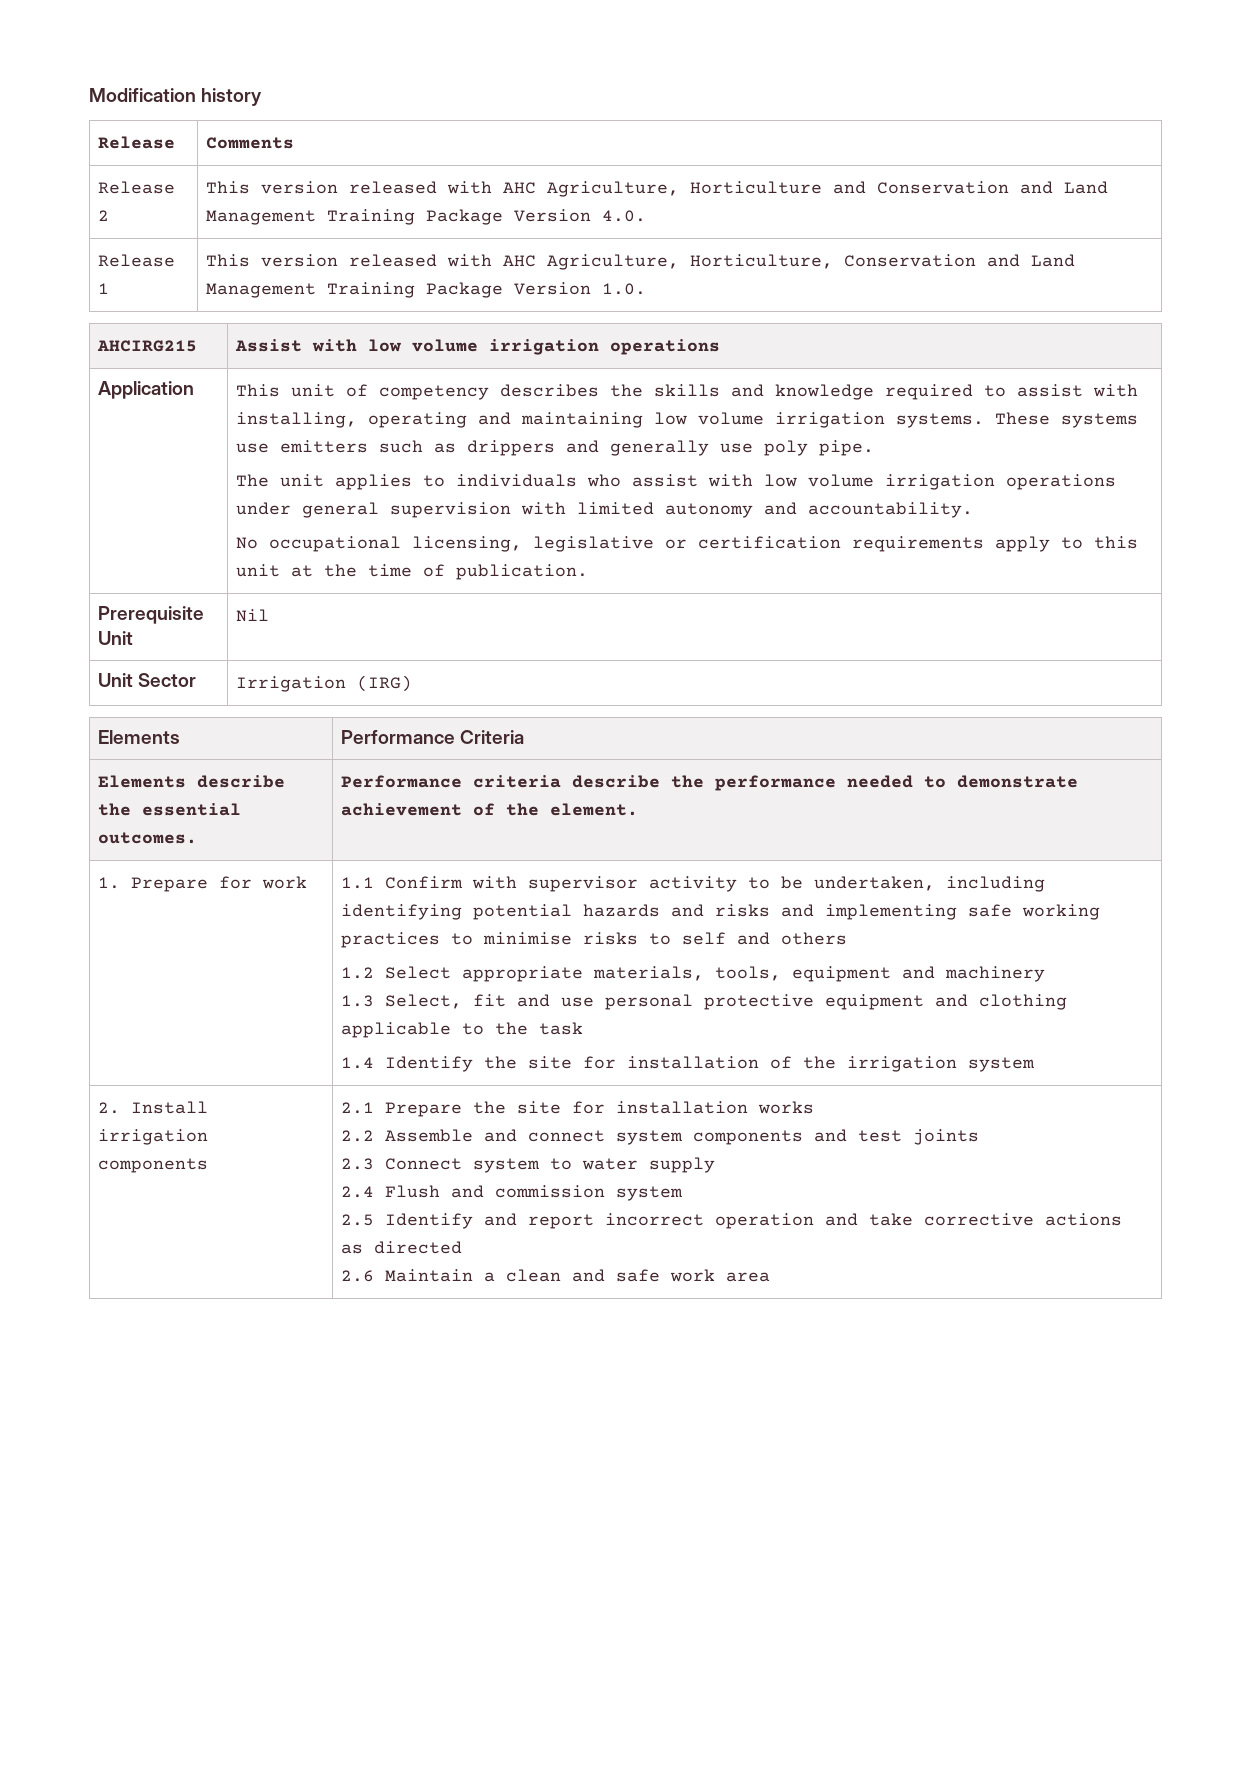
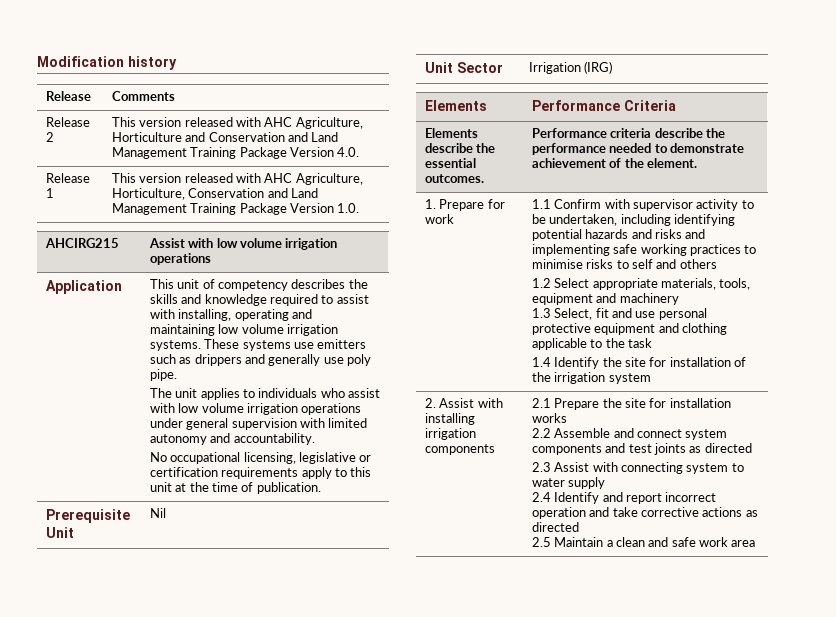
- 2. Install irrigation components
+ 2. Assist with installing irrigation components
- 2.2 Assemble and connect system components and test joints
+ 2.2 Assemble and connect system components and test joints as directed
- 2.3 Connect system to water supply
+ 2.3 Assist with connecting system to water supply
- 2.4 Flush and commission system
- 2.5 Identify and report incorrect operation and take corrective actions as directed
+ 2.4 Identify and report incorrect operation and take corrective actions as directed
- 2.6 Maintain a clean and safe work area
+ 2.5 Maintain a clean and safe work area

